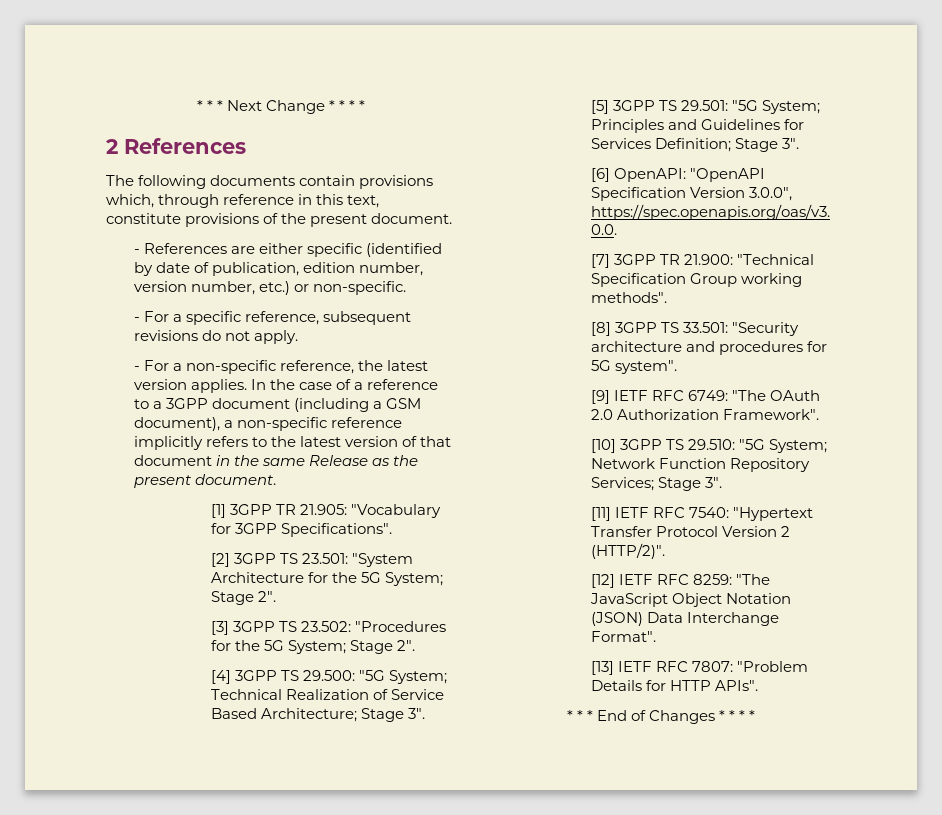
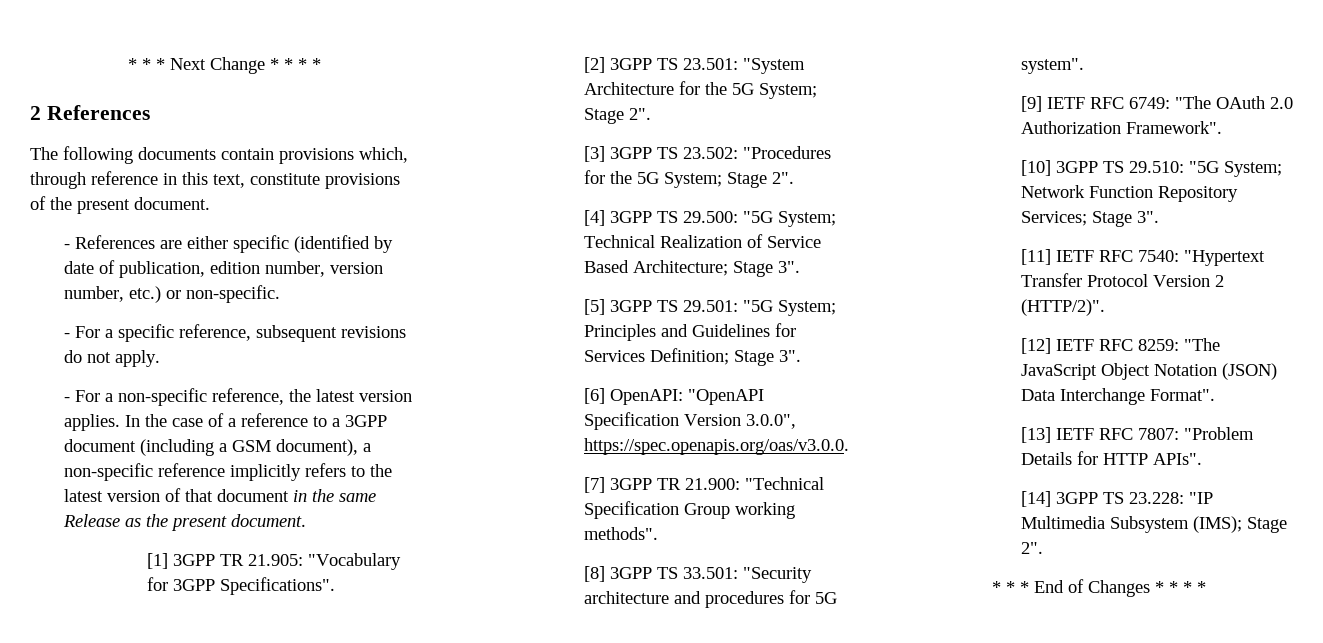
+ [14] 3GPP TS 23.228: "IP Multimedia Subsystem (IMS); Stage 2".

